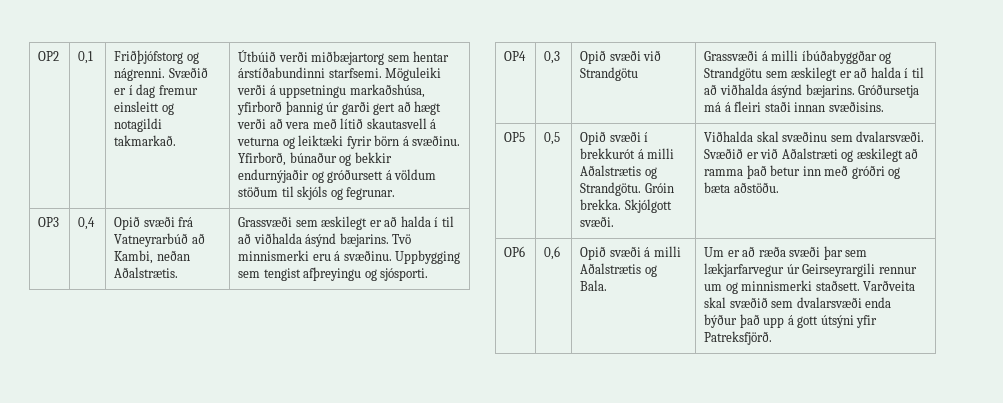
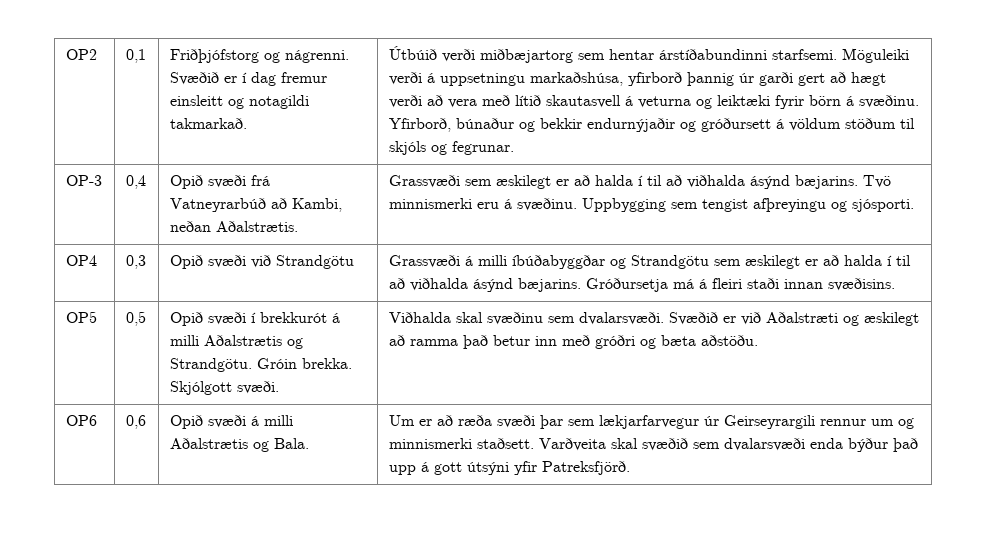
- OP3 | 0,4 | Opið svæði frá Vatneyrarbúð að Kambi, neðan Aðalstrætis. | Grassvæði sem æskilegt er að halda í til að viðhalda ásýnd bæjarins. Tvö minnismerki eru á svæðinu. Uppbygging sem tengist afþreyingu og sjósporti.
+ OP-3 | 0,4 | Opið svæði frá Vatneyrarbúð að Kambi, neðan Aðalstrætis. | Grassvæði sem æskilegt er að halda í til að viðhalda ásýnd bæjarins. Tvö minnismerki eru á svæðinu. Uppbygging sem tengist afþreyingu og sjósporti.

